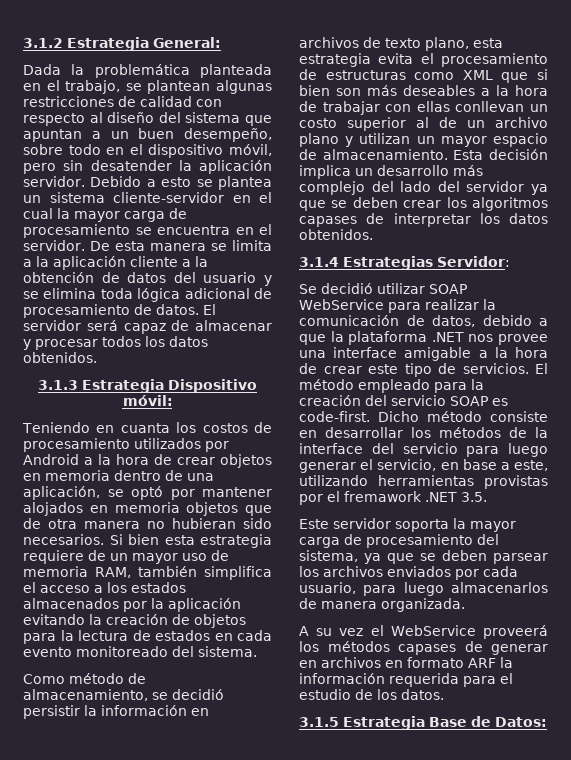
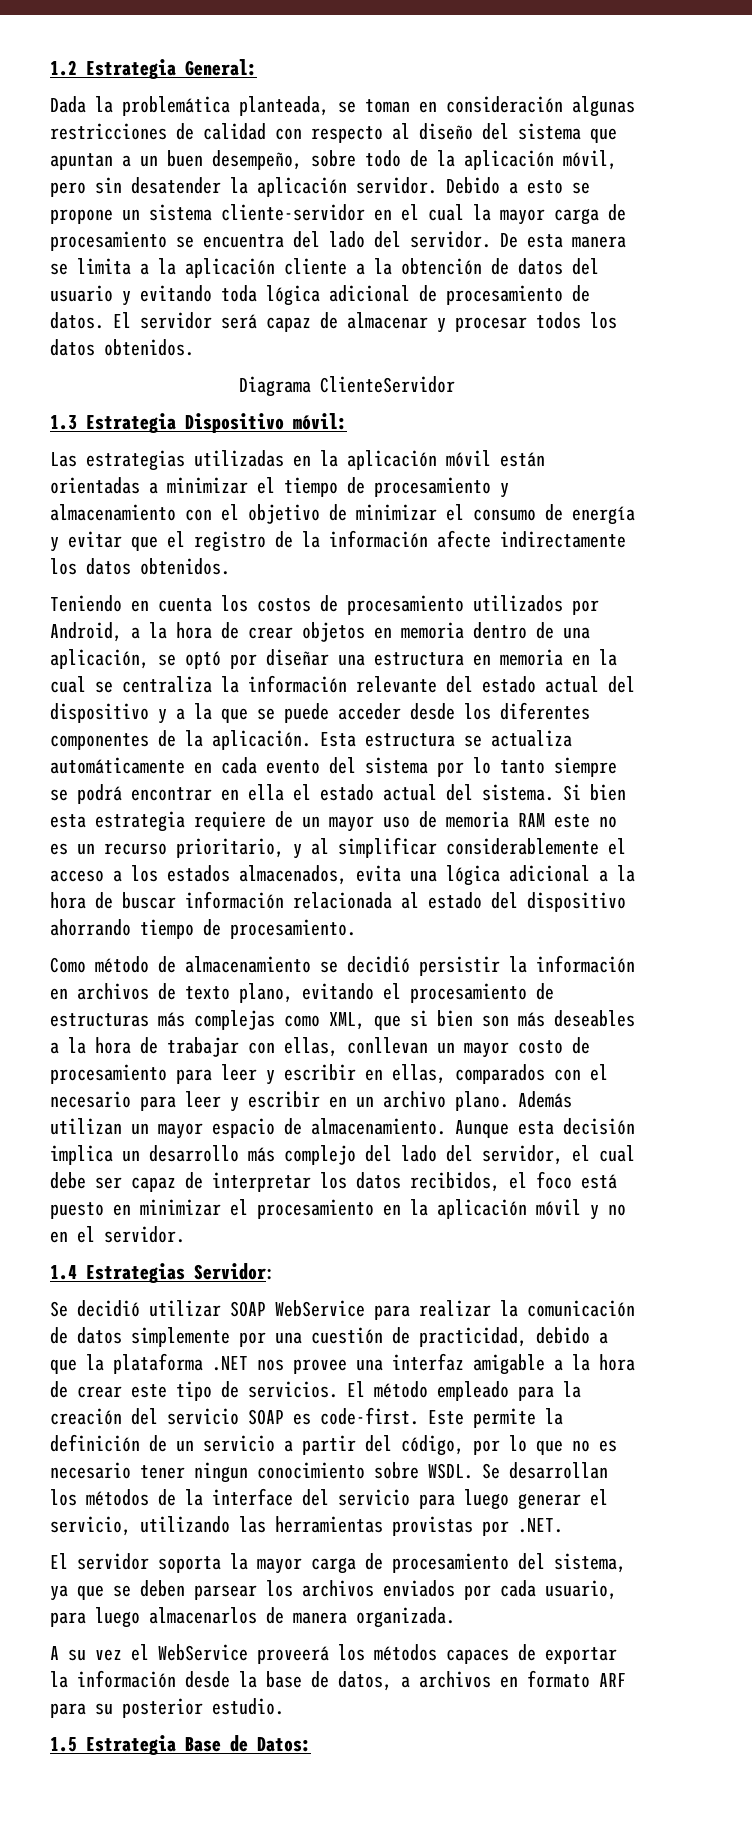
- 3.1.2 Estrategia General:
+ 1.2 Estrategia General:
- Dada la problemática planteada en el trabajo, se plantean algunas restricciones de calidad con respecto al diseño del sistema que apuntan a un buen desempeño, sobre todo en el dispositivo móvil, pero sin desatender la aplicación servidor.
+ Dada la problemática planteada, se toman en consideración algunas restricciones de calidad con respecto al diseño del sistema que apuntan a un buen desempeño, sobre todo de la aplicación móvil, pero sin desatender la aplicación servidor.
- Debido a esto se plantea un sistema cliente-servidor en el cual la mayor carga de procesamiento se encuentra en el servidor.
+ Debido a esto se propone un sistema cliente-servidor en el cual la mayor carga de procesamiento se encuentra del lado del servidor.
- De esta manera se limita a la aplicación cliente a la obtención de datos del usuario y se elimina toda lógica adicional de procesamiento de datos.
+ De esta manera se limita a la aplicación cliente a la obtención de datos del usuario y evitando toda lógica adicional de procesamiento de datos.
- 3.1.3 Estrategia Dispositivo móvil:
+ Diagrama ClienteServidor
+ 1.3 Estrategia Dispositivo móvil:
+ Las estrategias utilizadas en la aplicación móvil están orientadas a minimizar el tiempo de procesamiento y almacenamiento con el objetivo de minimizar el consumo de energía y evitar que el registro de la información afecte indirectamente los datos obtenidos.
- Teniendo en cuanta los costos de procesamiento utilizados por Android a la hora de crear objetos en memoria dentro de una aplicación, se optó por mantener alojados en memoria objetos que de otra manera no hubieran sido necesarios.
+ Teniendo en cuenta los costos de procesamiento utilizados por Android, a la hora de crear objetos en memoria dentro de una aplicación, se optó por diseñar una estructura en memoria en la cual se centraliza la información relevante del estado actual del dispositivo y a la que se puede acceder desde los diferentes componentes de la aplicación. Esta estructura se actualiza automáticamente en cada evento del sistema por lo tanto siempre se podrá encontrar en ella el estado actual del sistema.
- Si bien esta estrategia requiere de un mayor uso de memoria RAM, también simplifica el acceso a los estados almacenados por la aplicación evitando la creación de objetos para la lectura de estados en cada evento monitoreado del sistema.
+ Si bien esta estrategia requiere de un mayor uso de memoria RAM este no es un recurso prioritario, y al simplificar considerablemente el acceso a los estados almacenados, evita una lógica adicional a la hora de buscar información relacionada al estado del dispositivo ahorrando tiempo de procesamiento.
- Como método de almacenamiento, se decidió persistir la información en archivos de texto plano, esta estrategia evita el procesamiento de estructuras como XML que si bien son más deseables a la hora de trabajar con ellas conllevan un costo superior al de un archivo plano y utilizan un mayor espacio de almacenamiento.
+ Como método de almacenamiento se decidió persistir la información en archivos de texto plano, evitando el procesamiento de estructuras más complejas como XML, que si bien son más deseables a la hora de trabajar con ellas, conllevan un mayor costo de procesamiento para leer y escribir en ellas, comparados con el necesario para leer y escribir en un archivo plano. Además utilizan un mayor espacio de almacenamiento.
- Esta decisión implica un desarrollo más complejo del lado del servidor ya que se deben crear los algoritmos capases de interpretar los datos obtenidos.
- 3.1.4 Estrategias Servidor:
+ Aunque esta decisión implica un desarrollo más complejo del lado del servidor, el cual debe ser capaz de interpretar los datos recibidos, el foco está puesto en minimizar el procesamiento en la aplicación móvil y no en el servidor.
+ 1.4 Estrategias Servidor:
- Se decidió utilizar SOAP WebService para realizar la comunicación de datos, debido a que la plataforma .NET nos provee una interface amigable a la hora de crear este tipo de servicios.
+ Se decidió utilizar SOAP WebService para realizar la comunicación de datos simplemente por una cuestión de practicidad, debido a que la plataforma .NET nos provee una interfaz amigable a la hora de crear este tipo de servicios.
- Dicho método consiste en desarrollar los métodos de la interface del servicio para luego generar el servicio, en base a este, utilizando herramientas provistas por el fremawork .NET 3.5.
- Este servidor soporta la mayor carga de procesamiento del sistema, ya que se deben parsear los archivos enviados por cada usuario, para luego almacenarlos de manera organizada.
+ Este permite la definición de un servicio a partir del código, por lo que no es necesario tener ningun conocimiento sobre WSDL. Se desarrollan los métodos de la interface del servicio para luego generar el servicio, utilizando las herramientas provistas por .NET.
+ El servidor soporta la mayor carga de procesamiento del sistema, ya que se deben parsear los archivos enviados por cada usuario, para luego almacenarlos de manera organizada.
- A su vez el WebService proveerá los métodos capases de generar en archivos en formato ARF la información requerida para el estudio de los datos.
- 3.1.5 Estrategia Base de Datos:
+ A su vez el WebService proveerá los métodos capaces de exportar la información desde la base de datos, a archivos en formato ARF para su posterior estudio.
+ 1.5 Estrategia Base de Datos:

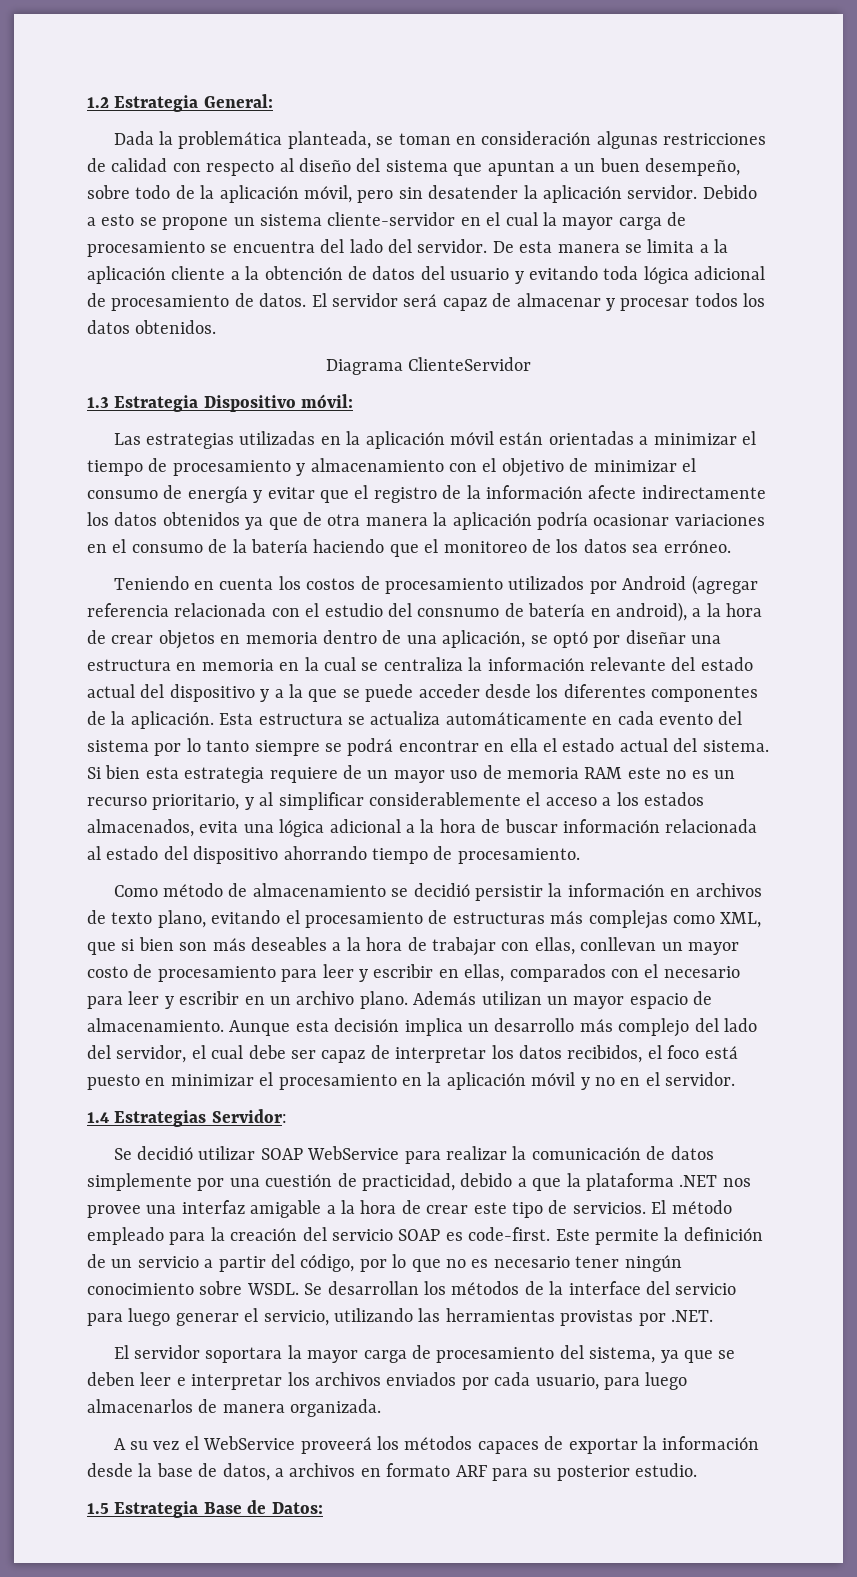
- Las estrategias utilizadas en la aplicación móvil están orientadas a minimizar el tiempo de procesamiento y almacenamiento con el objetivo de minimizar el consumo de energía y evitar que el registro de la información afecte indirectamente los datos obtenidos.
+ Las estrategias utilizadas en la aplicación móvil están orientadas a minimizar el tiempo de procesamiento y almacenamiento con el objetivo de minimizar el consumo de energía y evitar que el registro de la información afecte indirectamente los datos obtenidos ya que de otra manera la aplicación podría ocasionar variaciones en el consumo de la batería haciendo que el monitoreo de los datos sea erróneo.
- Teniendo en cuenta los costos de procesamiento utilizados por Android, a la hora de crear objetos en memoria dentro de una aplicación, se optó por diseñar una estructura en memoria en la cual se centraliza la información relevante del estado actual del dispositivo y a la que se puede acceder desde los diferentes componentes de la aplicación.
+ Teniendo en cuenta los costos de procesamiento utilizados por Android (agregar referencia relacionada con el estudio del consnumo de batería en android), a la hora de crear objetos en memoria dentro de una aplicación, se optó por diseñar una estructura en memoria en la cual se centraliza la información relevante del estado actual del dispositivo y a la que se puede acceder desde los diferentes componentes de la aplicación.
- Este permite la definición de un servicio a partir del código, por lo que no es necesario tener ningun conocimiento sobre WSDL.
+ Este permite la definición de un servicio a partir del código, por lo que no es necesario tener ningún conocimiento sobre WSDL.
- El servidor soporta la mayor carga de procesamiento del sistema, ya que se deben parsear los archivos enviados por cada usuario, para luego almacenarlos de manera organizada.
+ El servidor soportara la mayor carga de procesamiento del sistema, ya que se deben leer e interpretar los archivos enviados por cada usuario, para luego almacenarlos de manera organizada.

